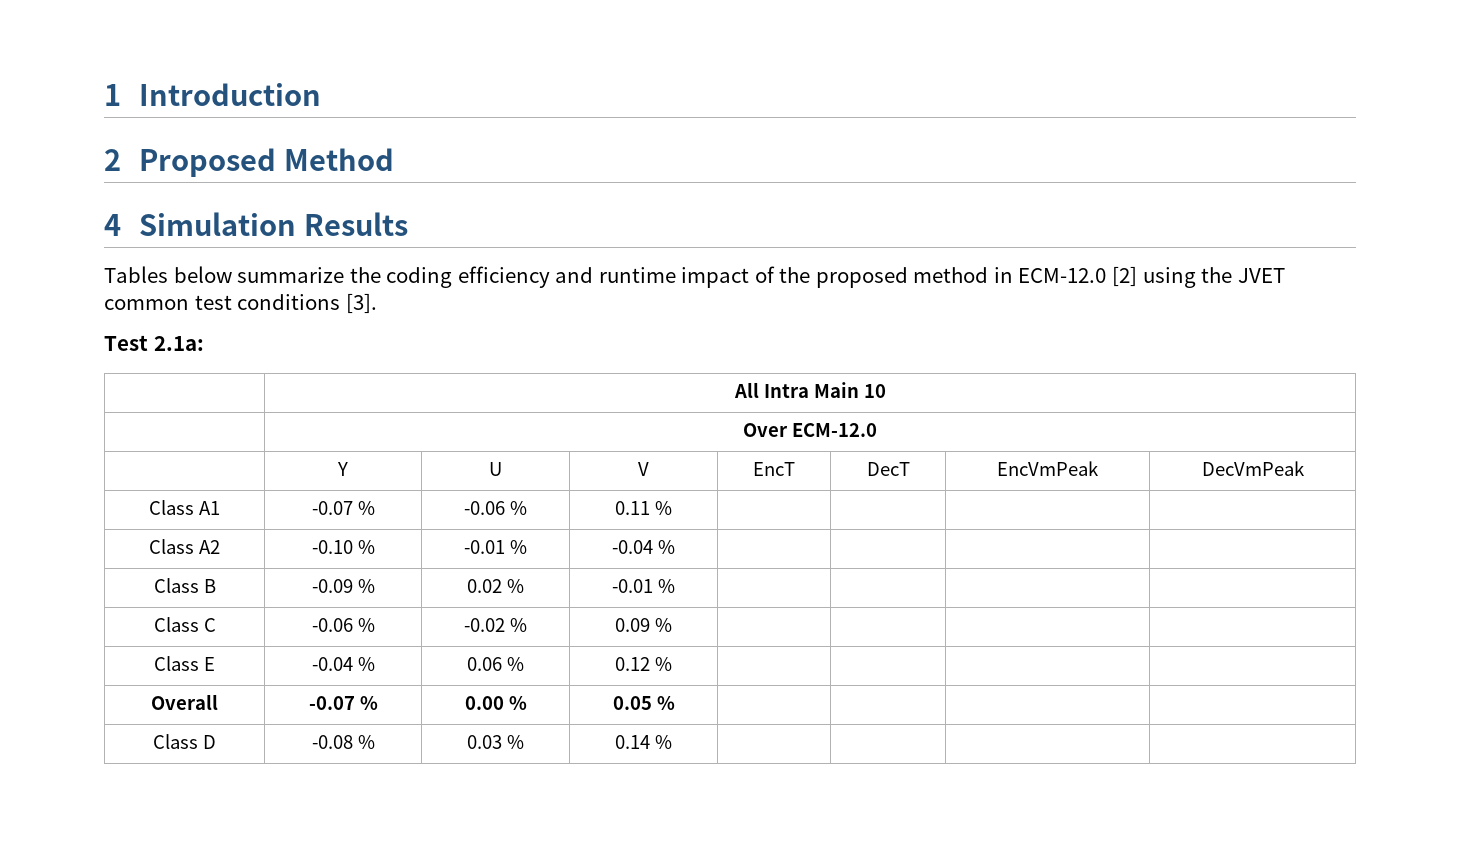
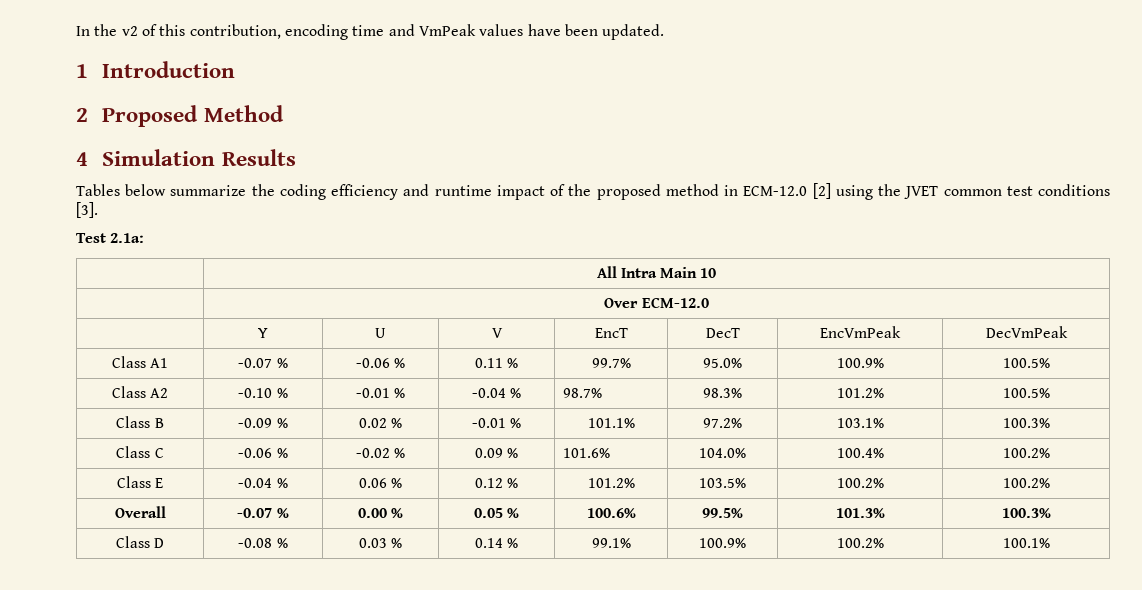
+ In the v2 of this contribution, encoding time and VmPeak values have been updated.
- Class A1 | -0.07 % | -0.06 % | 0.11 % | | | |
+ Class A1 | -0.07 % | -0.06 % | 0.11 % | 99.7% | 95.0% | 100.9% | 100.5%
- Class A2 | -0.10 % | -0.01 % | -0.04 % | | | |
+ Class A2 | -0.10 % | -0.01 % | -0.04 % | 98.7% | 98.3% | 101.2% | 100.5%
- Class B | -0.09 % | 0.02 % | -0.01 % | | | |
+ Class B | -0.09 % | 0.02 % | -0.01 % | 101.1% | 97.2% | 103.1% | 100.3%
- Class C | -0.06 % | -0.02 % | 0.09 % | | | |
+ Class C | -0.06 % | -0.02 % | 0.09 % | 101.6% | 104.0% | 100.4% | 100.2%
- Class E | -0.04 % | 0.06 % | 0.12 % | | | |
+ Class E | -0.04 % | 0.06 % | 0.12 % | 101.2% | 103.5% | 100.2% | 100.2%
- Overall | -0.07 % | 0.00 % | 0.05 % | | | |
+ Overall | -0.07 % | 0.00 % | 0.05 % | 100.6% | 99.5% | 101.3% | 100.3%
- Class D | -0.08 % | 0.03 % | 0.14 % | | | |
+ Class D | -0.08 % | 0.03 % | 0.14 % | 99.1% | 100.9% | 100.2% | 100.1%

